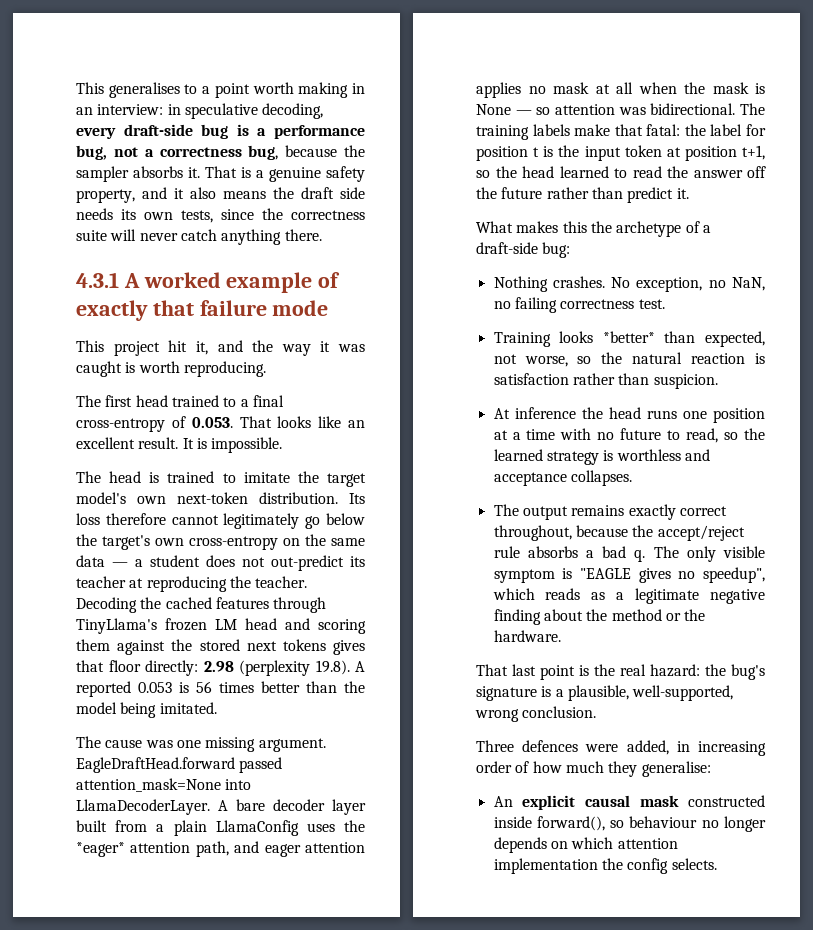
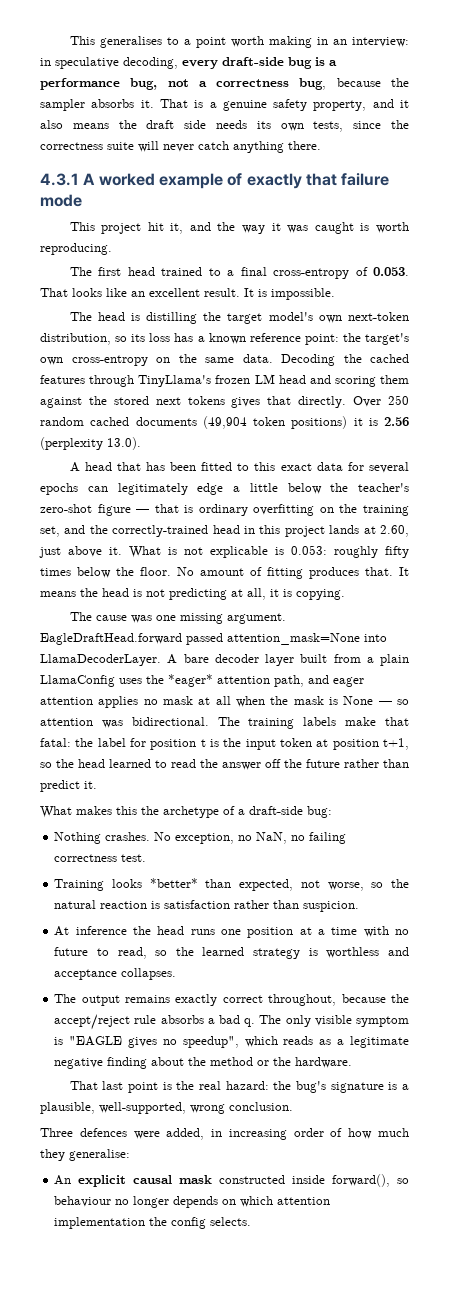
- The head is trained to imitate the target model's own next-token distribution. Its loss therefore cannot legitimately go below the target's own cross-entropy on the same data — a student does not out-predict its teacher at reproducing the teacher.
+ The head is distilling the target model's own next-token distribution, so its loss has a known reference point: the target's own cross-entropy on the same data.
- Decoding the cached features through TinyLlama's frozen LM head and scoring them against the stored next tokens gives that floor directly: 2.98 (perplexity 19.8). A reported 0.053 is 56 times better than the model being imitated.
+ Decoding the cached features through TinyLlama's frozen LM head and scoring them against the stored next tokens gives that directly. Over 250 random cached documents (49,904 token positions) it is 2.56 (perplexity 13.0).
+ A head that has been fitted to this exact data for several epochs can legitimately edge a little below the teacher's zero-shot figure — that is ordinary overfitting on the training set, and the correctly-trained head in this project lands at 2.60, just above it. What is not explicable is 0.053: roughly fifty times below the floor. No amount of fitting produces that. It means the head is not predicting at all, it is copying.

